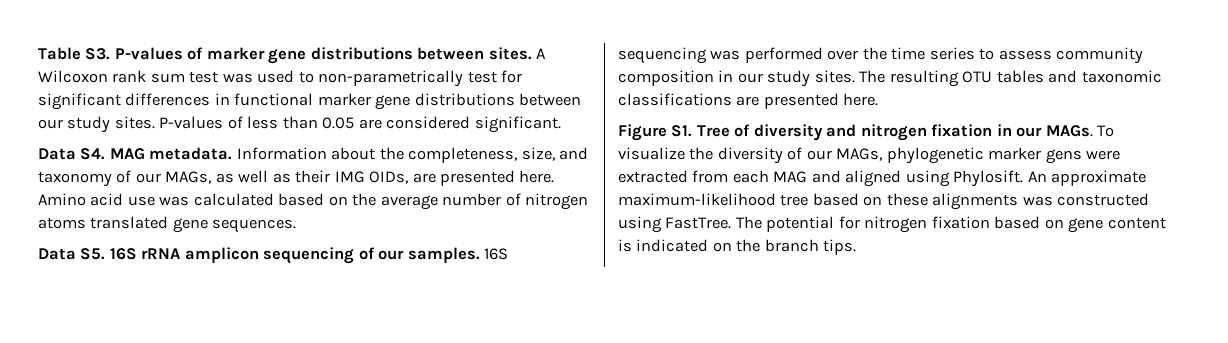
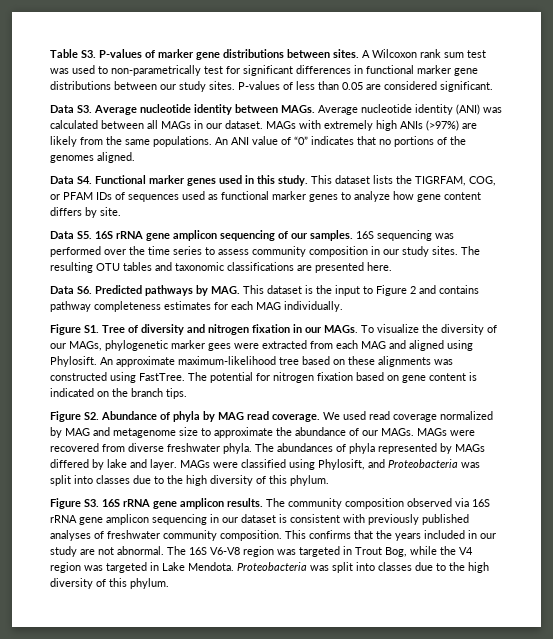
- Data S4. MAG metadata. Information about the completeness, size, and taxonomy of our MAGs, as well as their IMG OIDs, are presented here. Amino acid use was calculated based on the average number of nitrogen atoms translated gene sequences.
+ Data S3. Average nucleotide identity between MAGs. Average nucleotide identity (ANI) was calculated between all MAGs in our dataset. MAGs with extremely high ANIs (>97%) are likely from the same populations. An ANI value of “0” indicates that no portions of the genomes aligned.
+ Data S4. Functional marker genes used in this study. This dataset lists the TIGRFAM, COG, or PFAM IDs of sequences used as functional marker genes to analyze how gene content differs by site.
- Data S5. 16S rRNA amplicon sequencing of our samples.
+ Data S5. 16S rRNA gene amplicon sequencing of our samples.
+ Data S6. Predicted pathways by MAG. This dataset is the input to Figure 2 and contains pathway completeness estimates for each MAG individually.
- To visualize the diversity of our MAGs, phylogenetic marker gens were extracted from each MAG and aligned using Phylosift.
+ To visualize the diversity of our MAGs, phylogenetic marker gees were extracted from each MAG and aligned using Phylosift.
+ Figure S2. Abundance of phyla by MAG read coverage. We used read coverage normalized by MAG and metagenome size to approximate the abundance of our MAGs. MAGs were recovered from diverse freshwater phyla. The abundances of phyla represented by MAGs differed by lake and layer. MAGs were classified using Phylosift, and Proteobacteria was split into classes due to the high diversity of this phylum.
+ Figure S3. 16S rRNA gene amplicon results. The community composition observed via 16S rRNA gene amplicon sequencing in our dataset is consistent with previously published analyses of freshwater community composition. This confirms that the years included in our study are not abnormal. The 16S V6-V8 region was targeted in Trout Bog, while the V4 region was targeted in Lake Mendota. Proteobacteria was split into classes due to the high diversity of this phylum.

